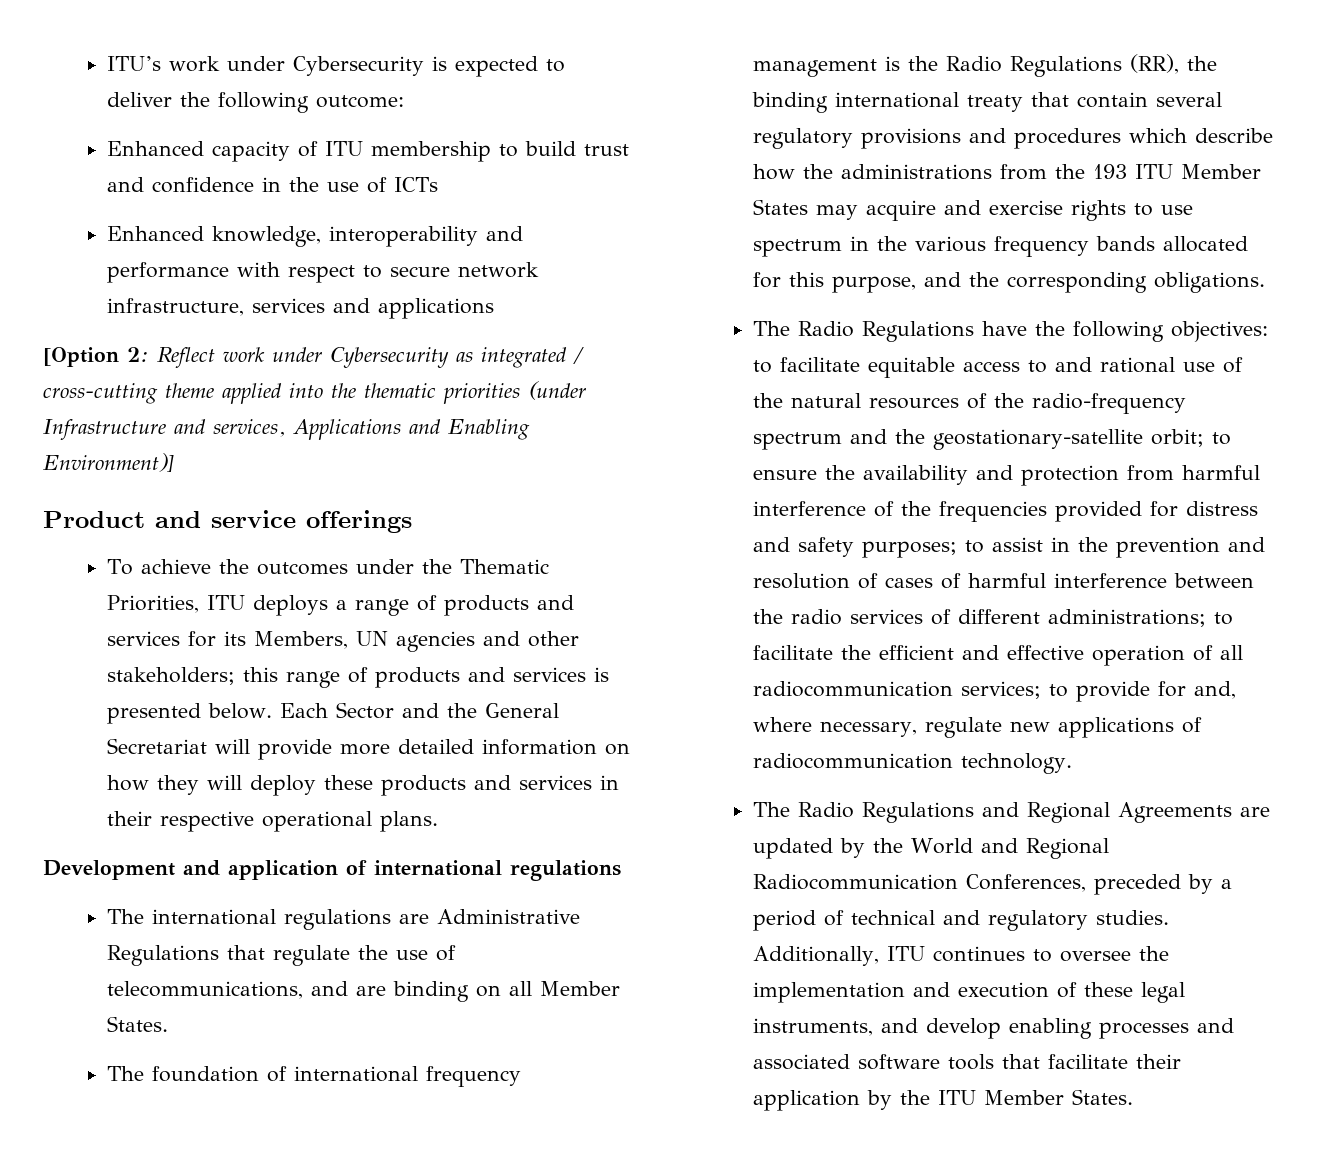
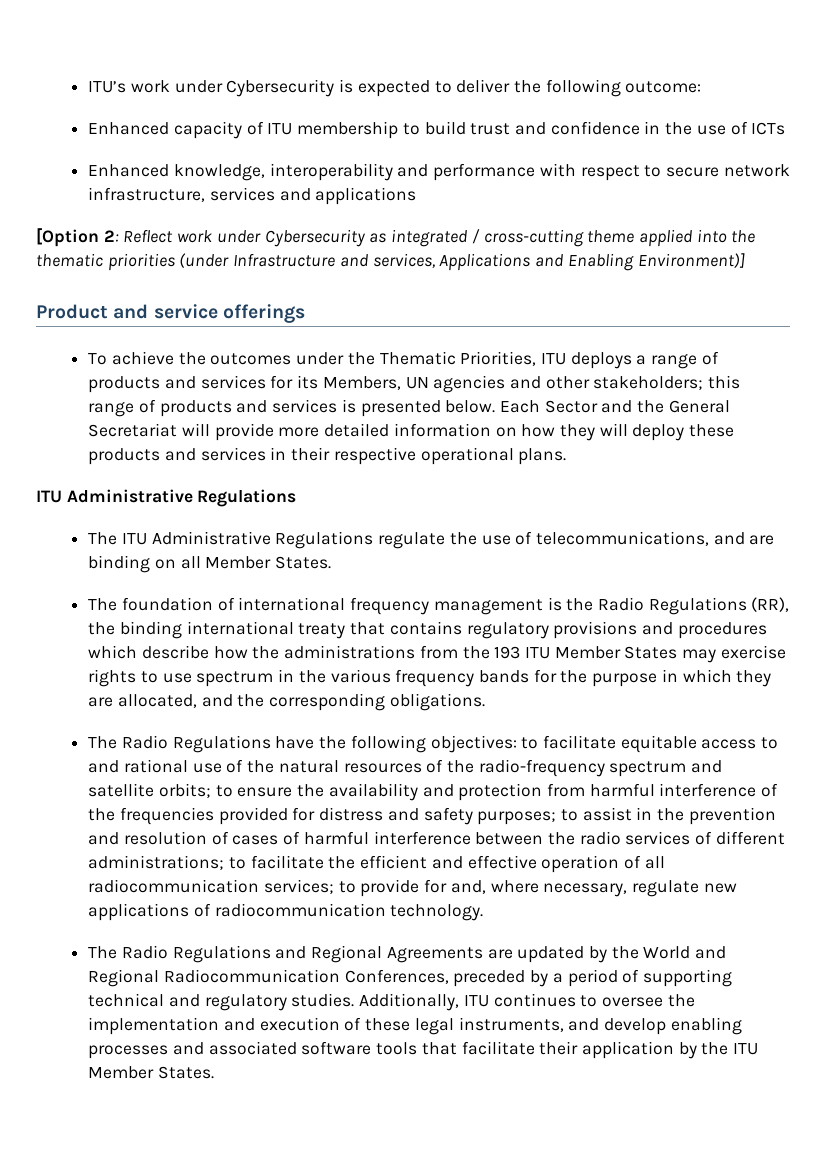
  Each Sector and the General Secretariat will provide more detailed information on how they will deploy these products and services in their respective operational plans.
- Development and application of international regulations
- The international regulations are Administrative Regulations that regulate the use of telecommunications, and are binding on all Member States.
+ ITU Administrative Regulations
+ The ITU Administrative Regulations regulate the use of telecommunications, and are binding on all Member States.
- The foundation of international frequency management is the Radio Regulations (RR), the binding international treaty that contain several regulatory provisions and procedures which describe how the administrations from the 193 ITU Member States may acquire and exercise rights to use spectrum in the various frequency bands allocated for this purpose, and the corresponding obligations.
+ The foundation of international frequency management is the Radio Regulations (RR), the binding international treaty that contains regulatory provisions and procedures which describe how the administrations from the 193 ITU Member States may exercise rights to use spectrum in the various frequency bands for the purpose in which they are allocated, and the corresponding obligations.
- to facilitate equitable access to and rational use of the natural resources of the radio-frequency spectrum and the geostationary-satellite orbit;
+ to facilitate equitable access to and rational use of the natural resources of the radio-frequency spectrum and satellite orbits;
- The Radio Regulations and Regional Agreements are updated by the World and Regional Radiocommunication Conferences, preceded by a period of technical and regulatory studies.
+ The Radio Regulations and Regional Agreements are updated by the World and Regional Radiocommunication Conferences, preceded by a period of supporting technical and regulatory studies.

